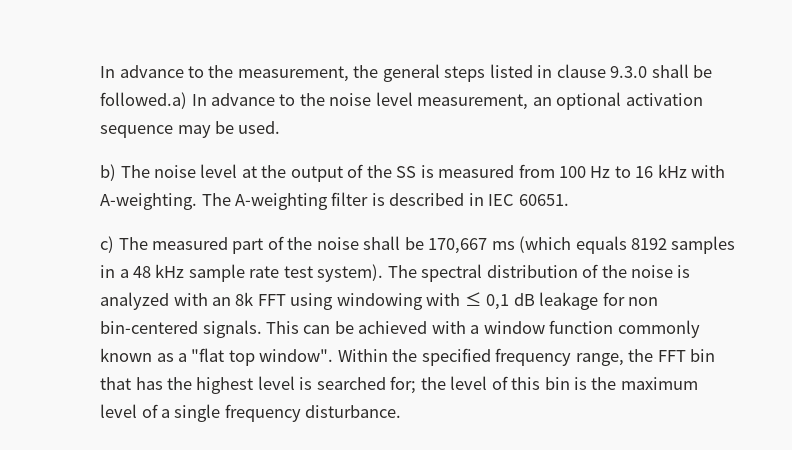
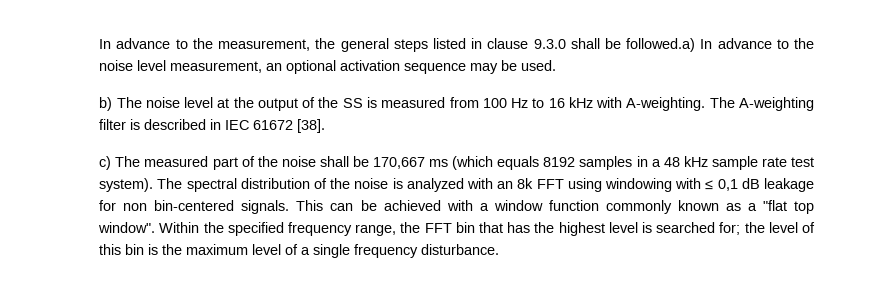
- The A-weighting filter is described in IEC 60651.
+ The A-weighting filter is described in IEC 61672 [38].

